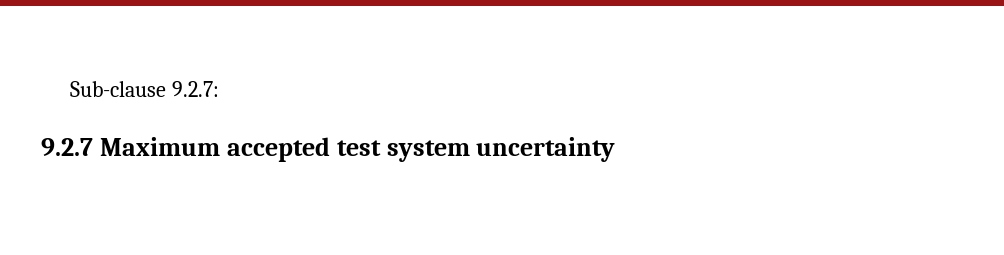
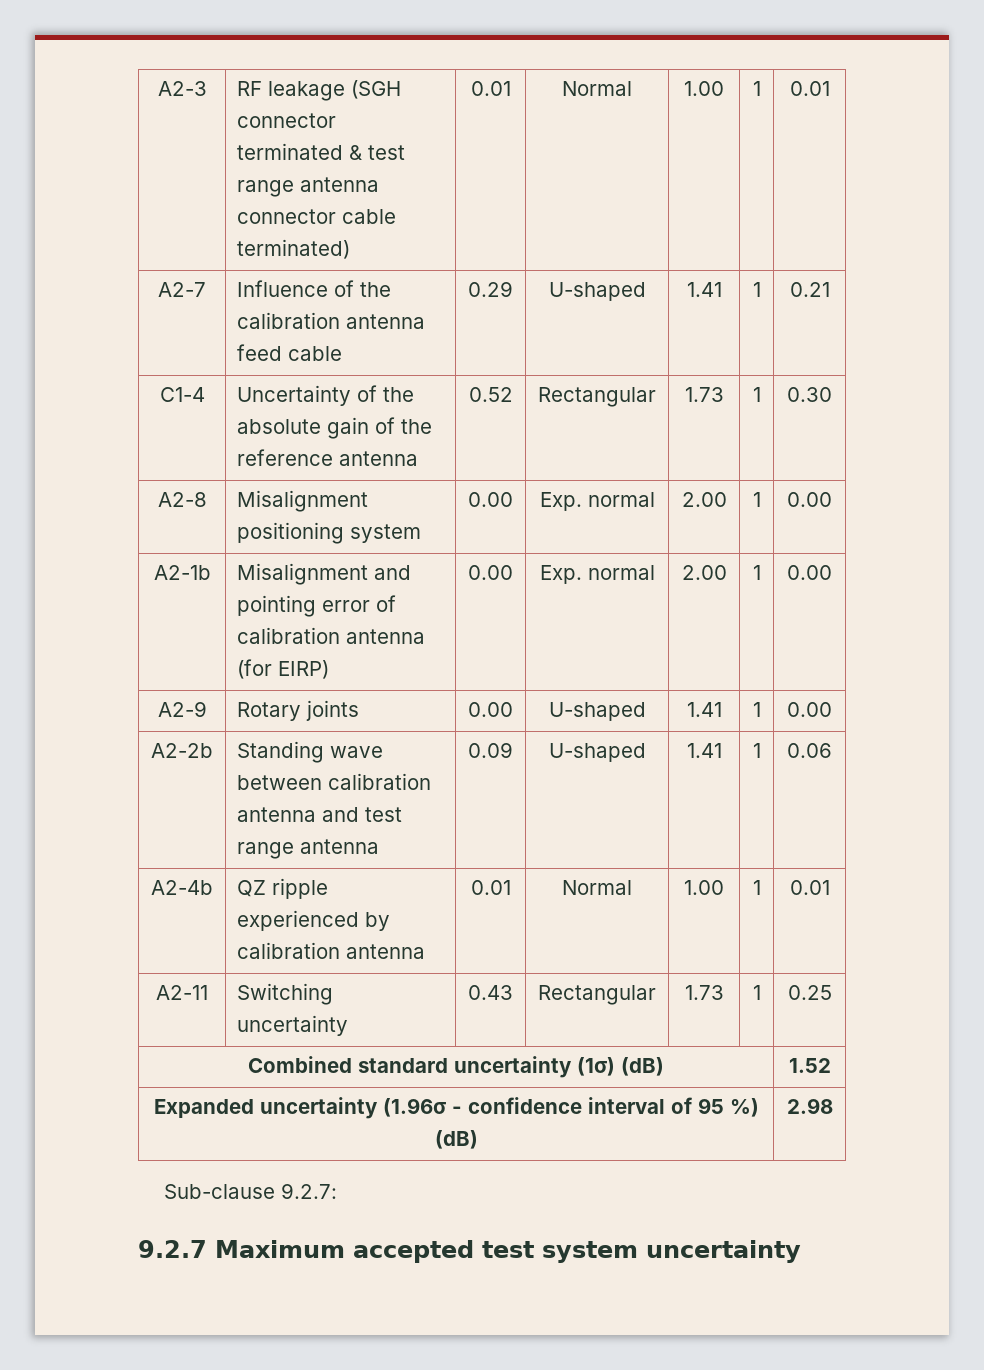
+ A2-3 | RF leakage (SGH connector terminated & test range antenna connector cable terminated) | 0.01 | Normal | 1.00 | 1 | 0.01
+ A2-7 | Influence of the calibration antenna feed cable | 0.29 | U-shaped | 1.41 | 1 | 0.21
+ C1-4 | Uncertainty of the absolute gain of the reference antenna | 0.52 | Rectangular | 1.73 | 1 | 0.30
+ A2-8 | Misalignment positioning system | 0.00 | Exp. normal | 2.00 | 1 | 0.00
+ A2-1b | Misalignment and pointing error of calibration antenna (for EIRP) | 0.00 | Exp. normal | 2.00 | 1 | 0.00
+ A2-9 | Rotary joints | 0.00 | U-shaped | 1.41 | 1 | 0.00
+ A2-2b | Standing wave between calibration antenna and test range antenna | 0.09 | U-shaped | 1.41 | 1 | 0.06
+ A2-4b | QZ ripple experienced by calibration antenna | 0.01 | Normal | 1.00 | 1 | 0.01
+ A2-11 | Switching uncertainty | 0.43 | Rectangular | 1.73 | 1 | 0.25
+ Combined standard uncertainty (1σ) (dB) | 1.52
+ Expanded uncertainty (1.96σ - confidence interval of 95 %) (dB) | 2.98

